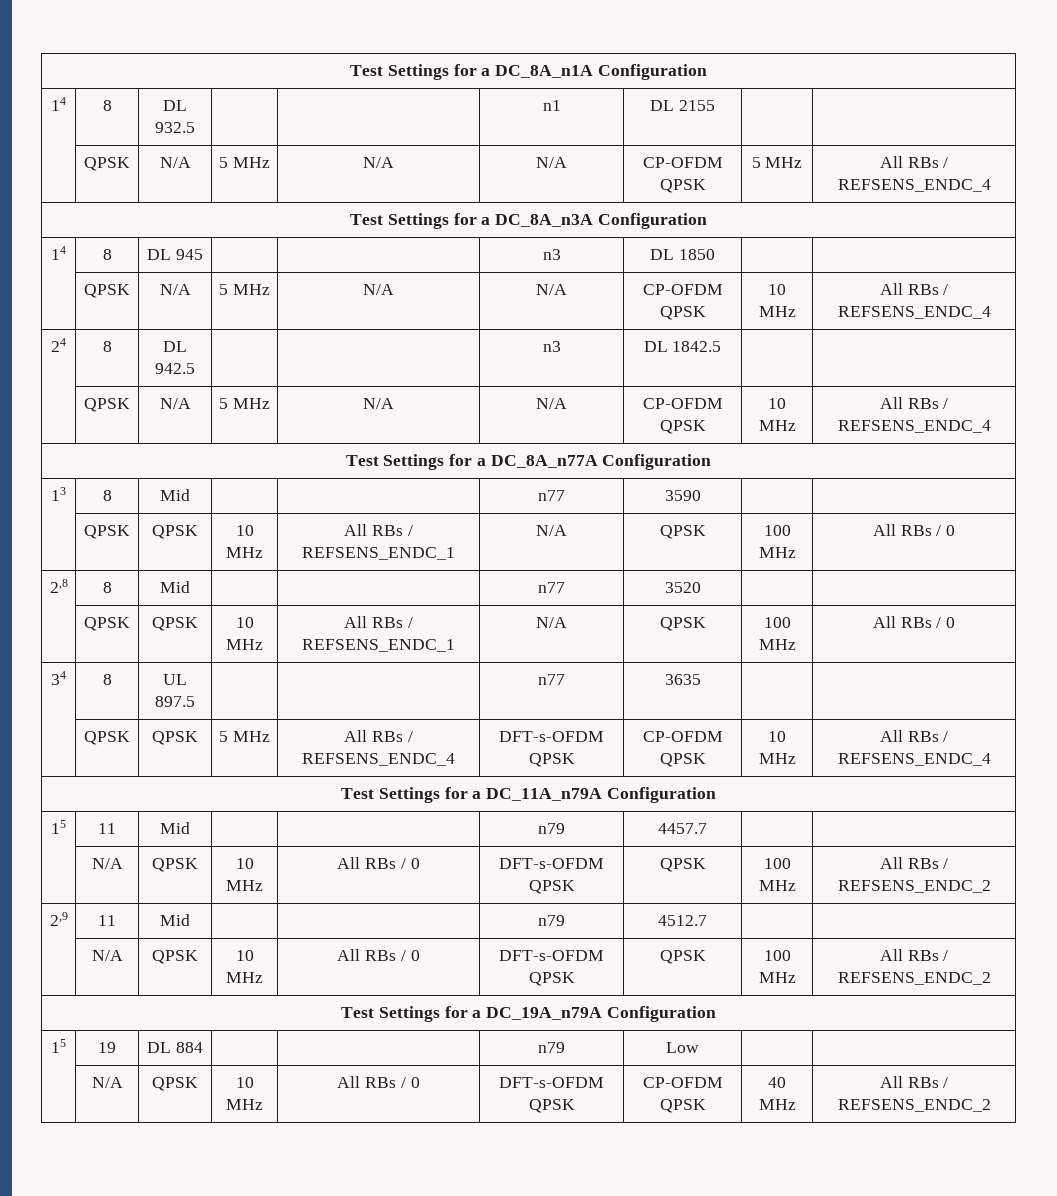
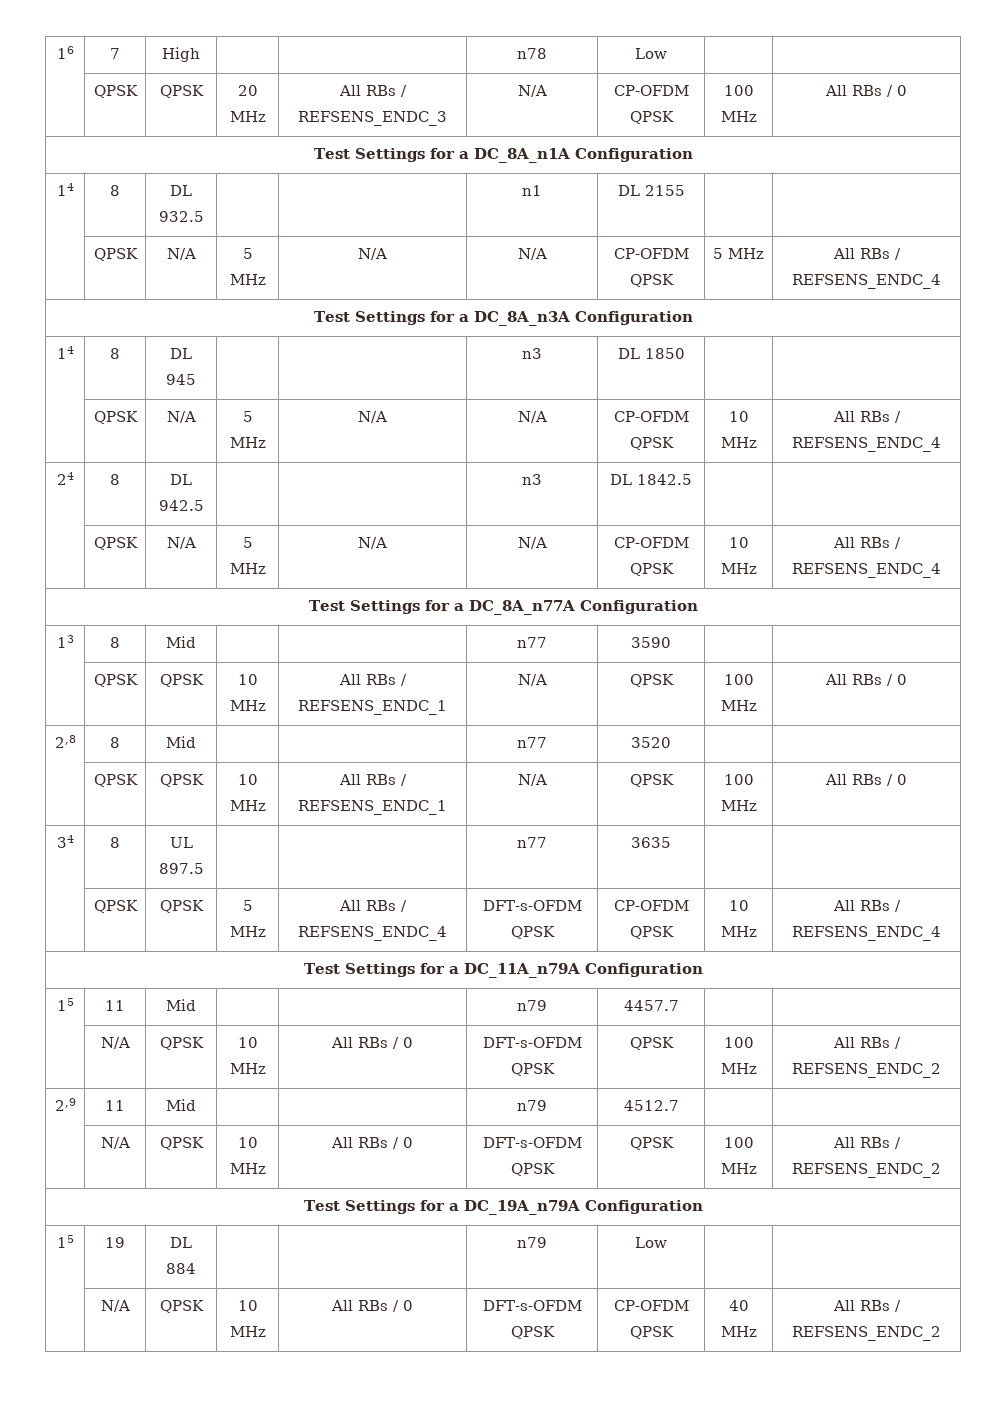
+ 16 | 7 | High | | | n78 | Low | |
+ | QPSK | QPSK | 20 MHz | All RBs / REFSENS_ENDC_3 | N/A | CP-OFDM QPSK | 100 MHz | All RBs / 0

